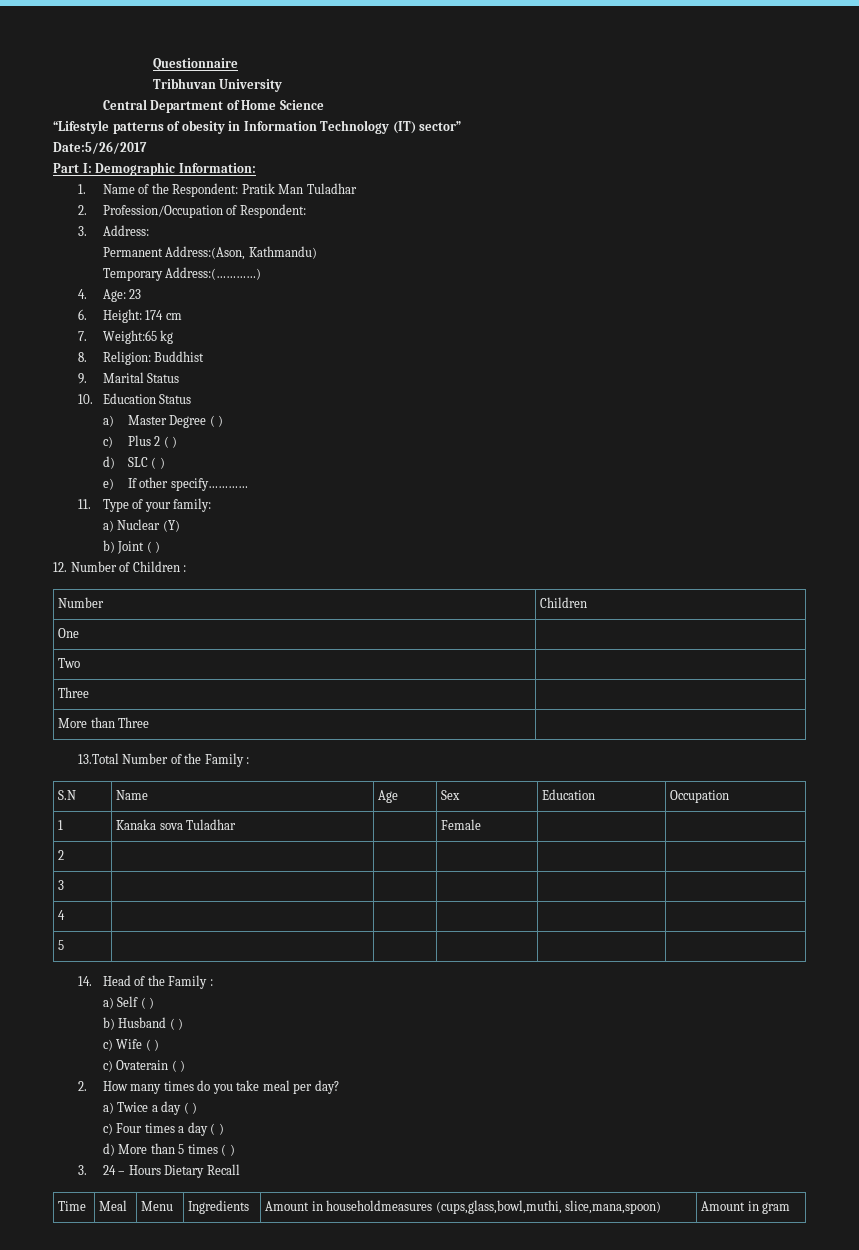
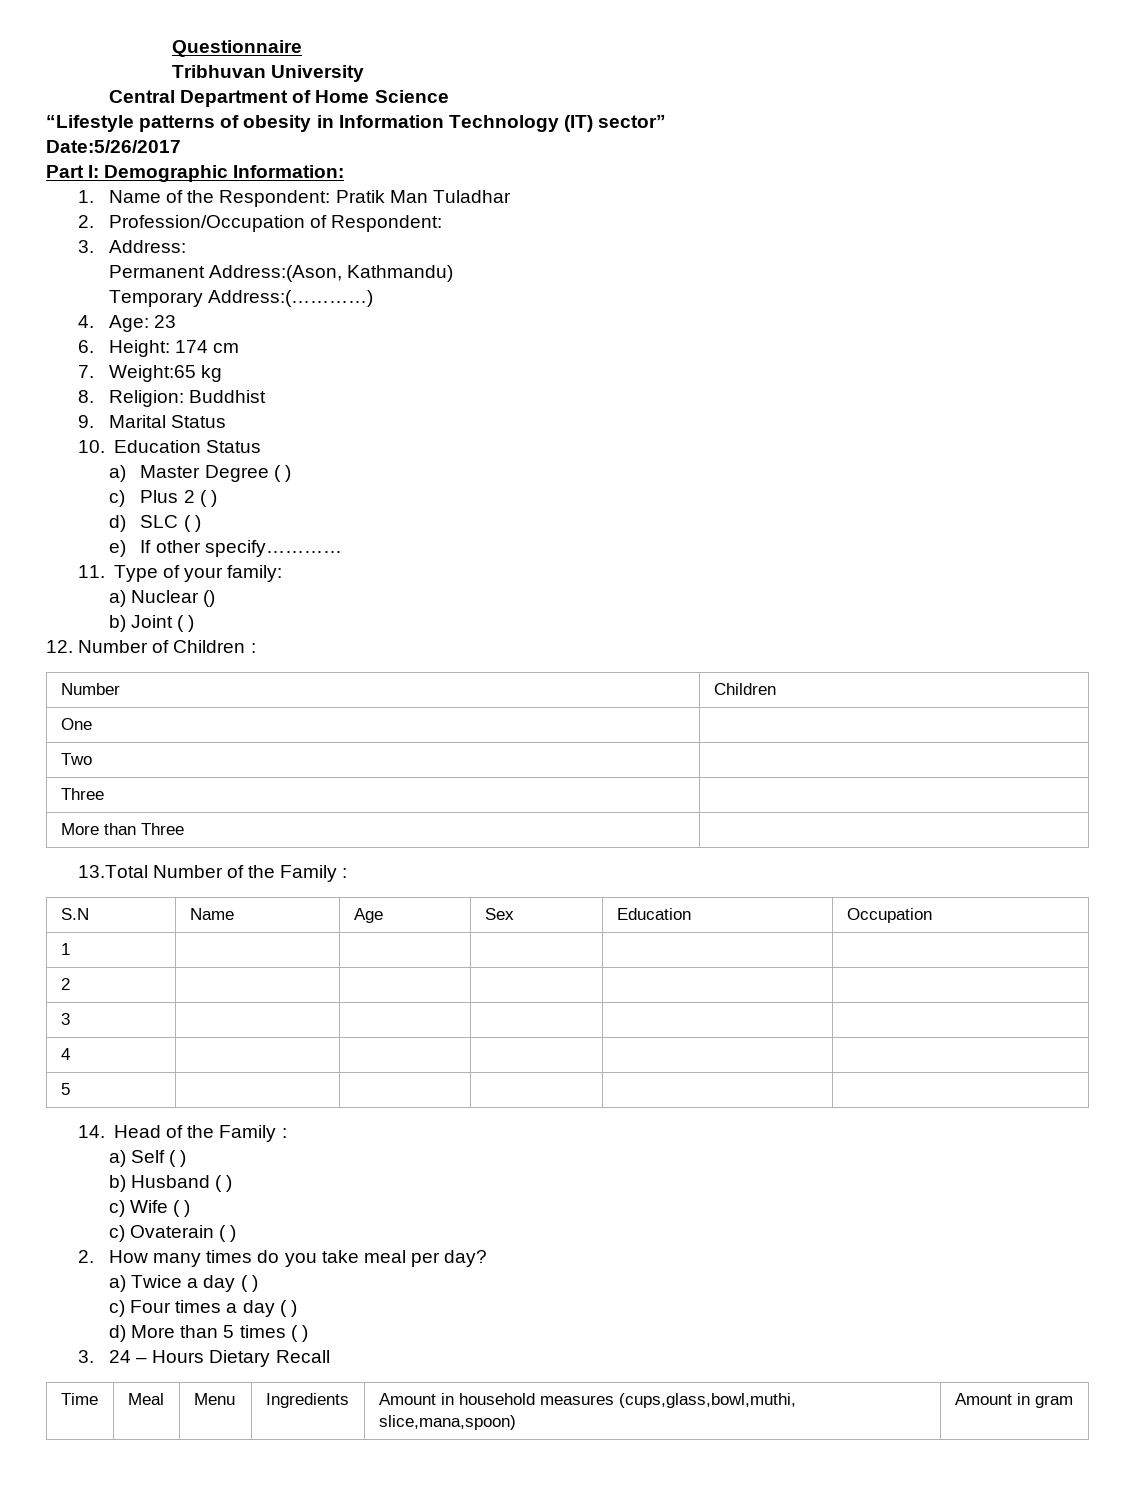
- a) Nuclear (Y)
+ a) Nuclear ()
- 1 | Kanaka sova Tuladhar | | Female | |
+ 1 | | | | |
- Time | Meal | Menu | Ingredients | Amount in householdmeasures (cups,glass,bowl,muthi, slice,mana,spoon) | Amount in gram
+ Time | Meal | Menu | Ingredients | Amount in household measures (cups,glass,bowl,muthi, slice,mana,spoon) | Amount in gram

